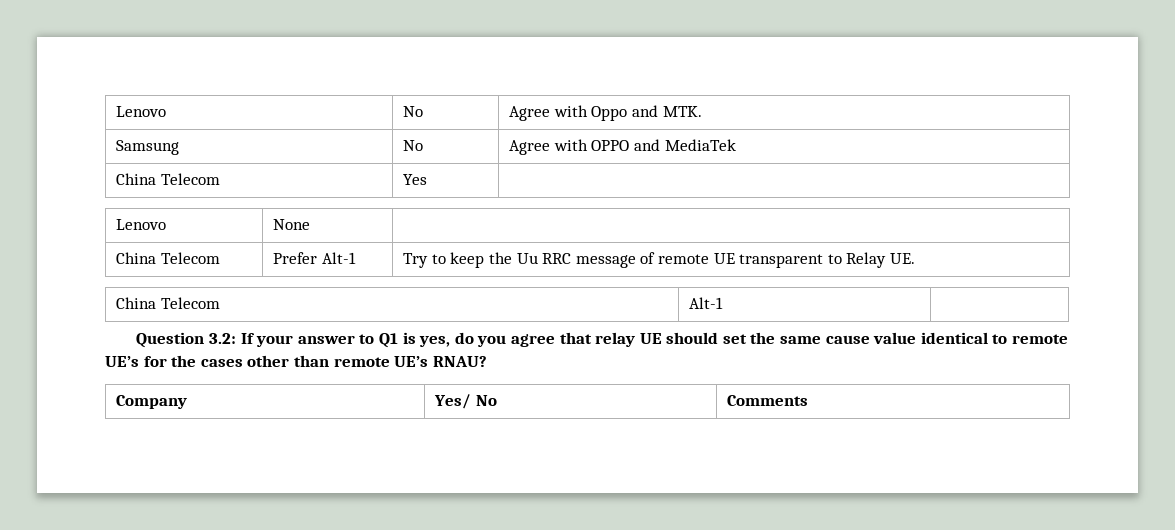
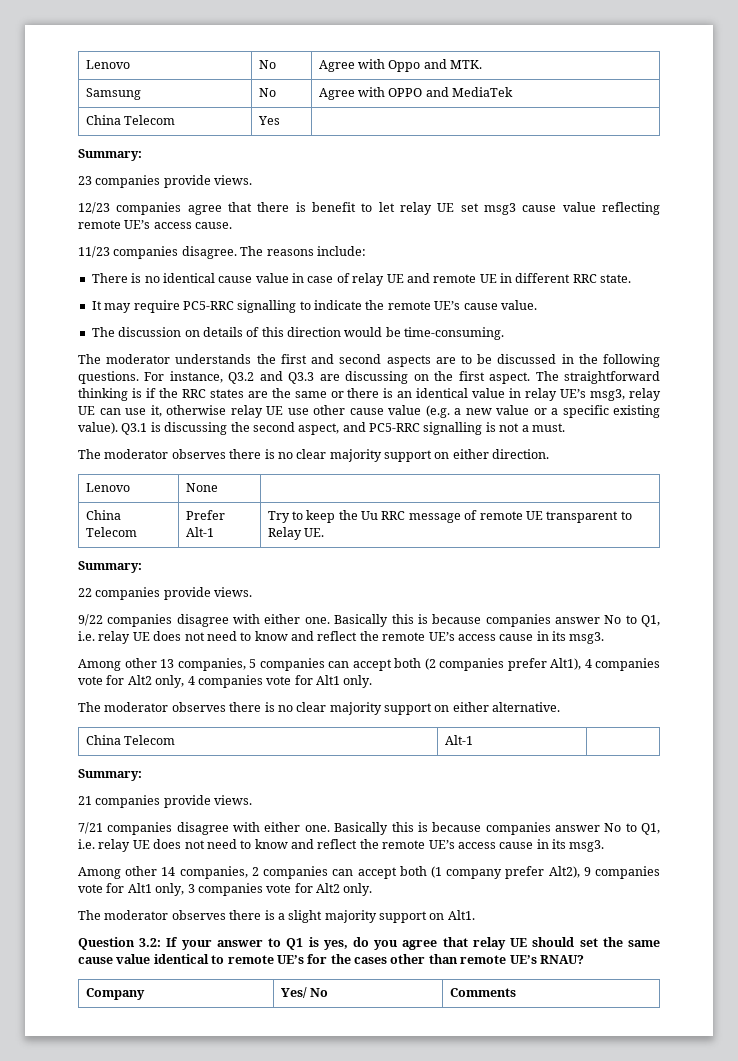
  China Telecom | Yes |
+ Summary:
+ 23 companies provide views.
+ 12/23 companies agree that there is benefit to let relay UE set msg3 cause value reflecting remote UE’s access cause.
+ 11/23 companies disagree. The reasons include:
+ There is no identical cause value in case of relay UE and remote UE in different RRC state.
+ It may require PC5-RRC signalling to indicate the remote UE’s cause value.
+ The discussion on details of this direction would be time-consuming.
+ The moderator understands the first and second aspects are to be discussed in the following questions. For instance, Q3.2 and Q3.3 are discussing on the first aspect. The straightforward thinking is if the RRC states are the same or there is an identical value in relay UE’s msg3, relay UE can use it, otherwise relay UE use other cause value (e.g. a new value or a specific existing value). Q3.1 is discussing the second aspect, and PC5-RRC signalling is not a must.
+ The moderator observes there is no clear majority support on either direction.
  China Telecom | Prefer Alt-1 | Try to keep the Uu RRC message of remote UE transparent to Relay UE.
+ Summary:
+ 22 companies provide views.
+ 9/22 companies disagree with either one. Basically this is because companies answer No to Q1, i.e. relay UE does not need to know and reflect the remote UE’s access cause in its msg3.
+ Among other 13 companies, 5 companies can accept both (2 companies prefer Alt1), 4 companies vote for Alt2 only, 4 companies vote for Alt1 only.
+ The moderator observes there is no clear majority support on either alternative.
  China Telecom | Alt-1 |
+ Summary:
+ 21 companies provide views.
+ 7/21 companies disagree with either one. Basically this is because companies answer No to Q1, i.e. relay UE does not need to know and reflect the remote UE’s access cause in its msg3.
+ Among other 14 companies, 2 companies can accept both (1 company prefer Alt2), 9 companies vote for Alt1 only, 3 companies vote for Alt2 only.
+ The moderator observes there is a slight majority support on Alt1.

